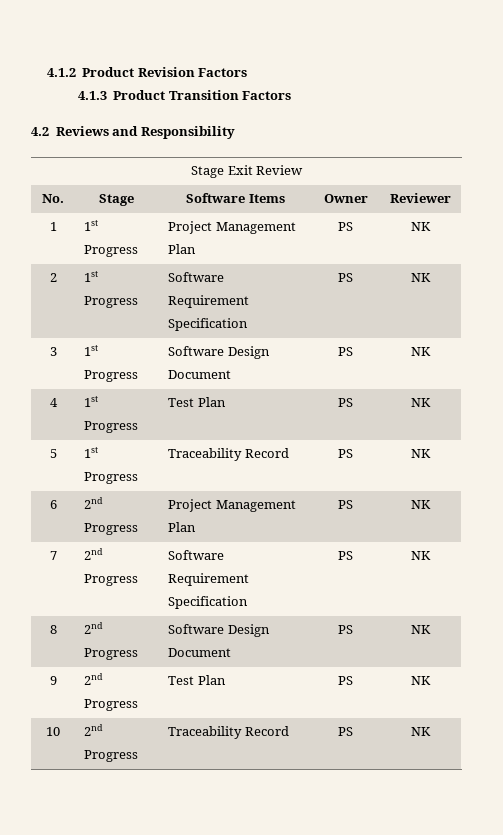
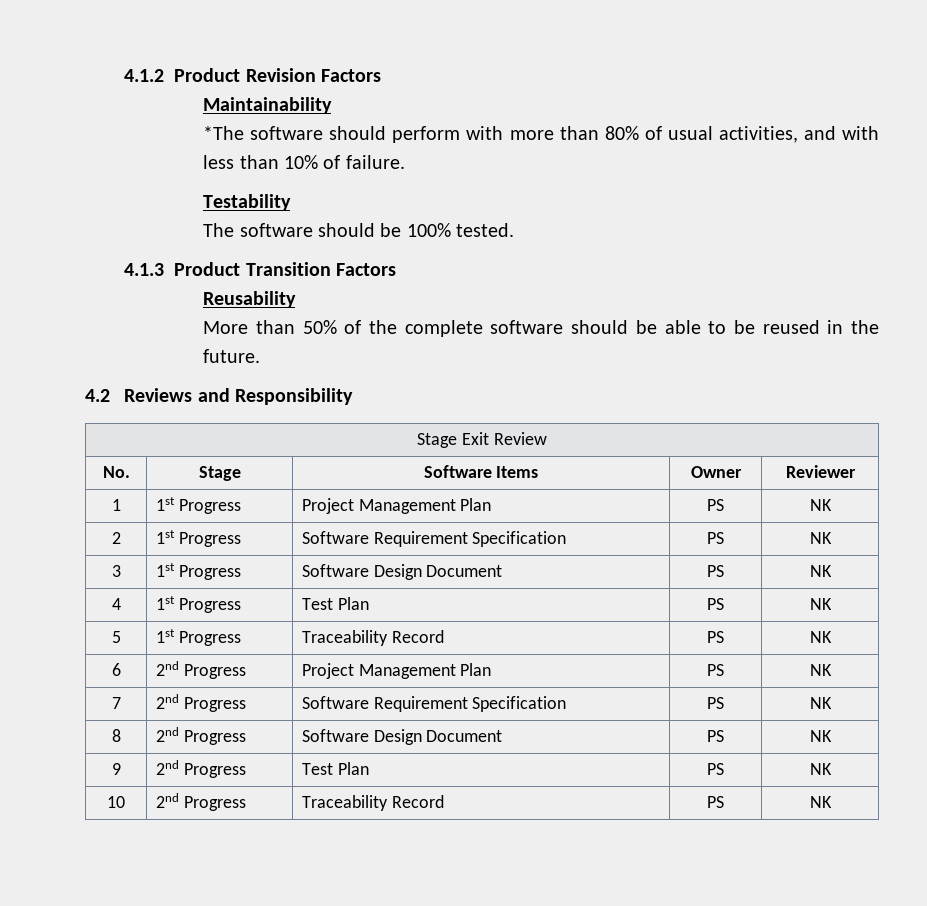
+ Maintainability
+ *The software should perform with more than 80% of usual activities, and with less than 10% of failure.
+ Testability
+ The software should be 100% tested.
  4.1.3 Product Transition Factors
+ Reusability
+ More than 50% of the complete software should be able to be reused in the future.

